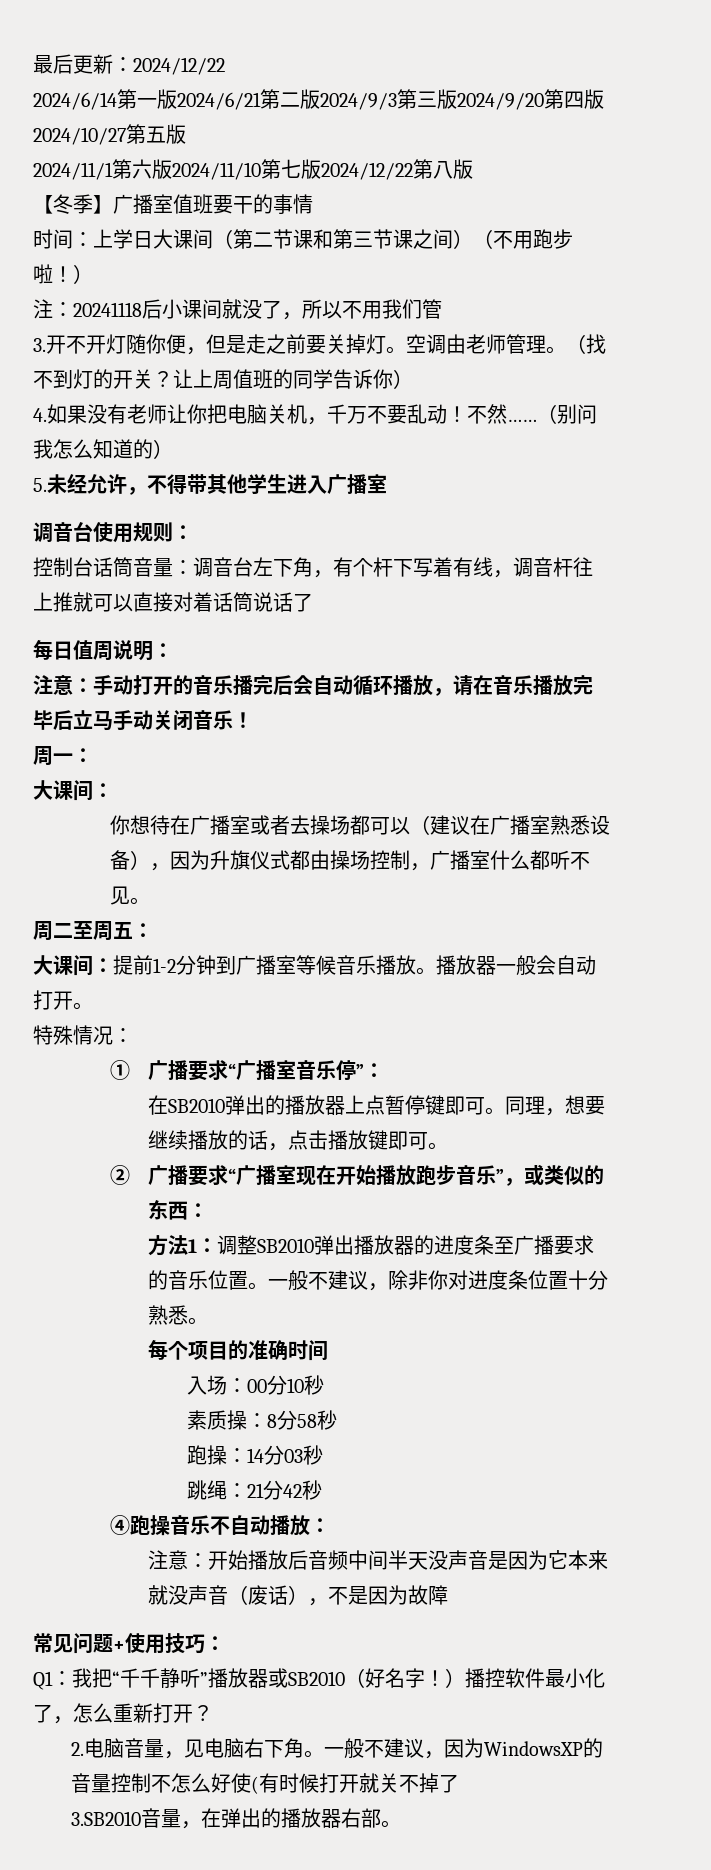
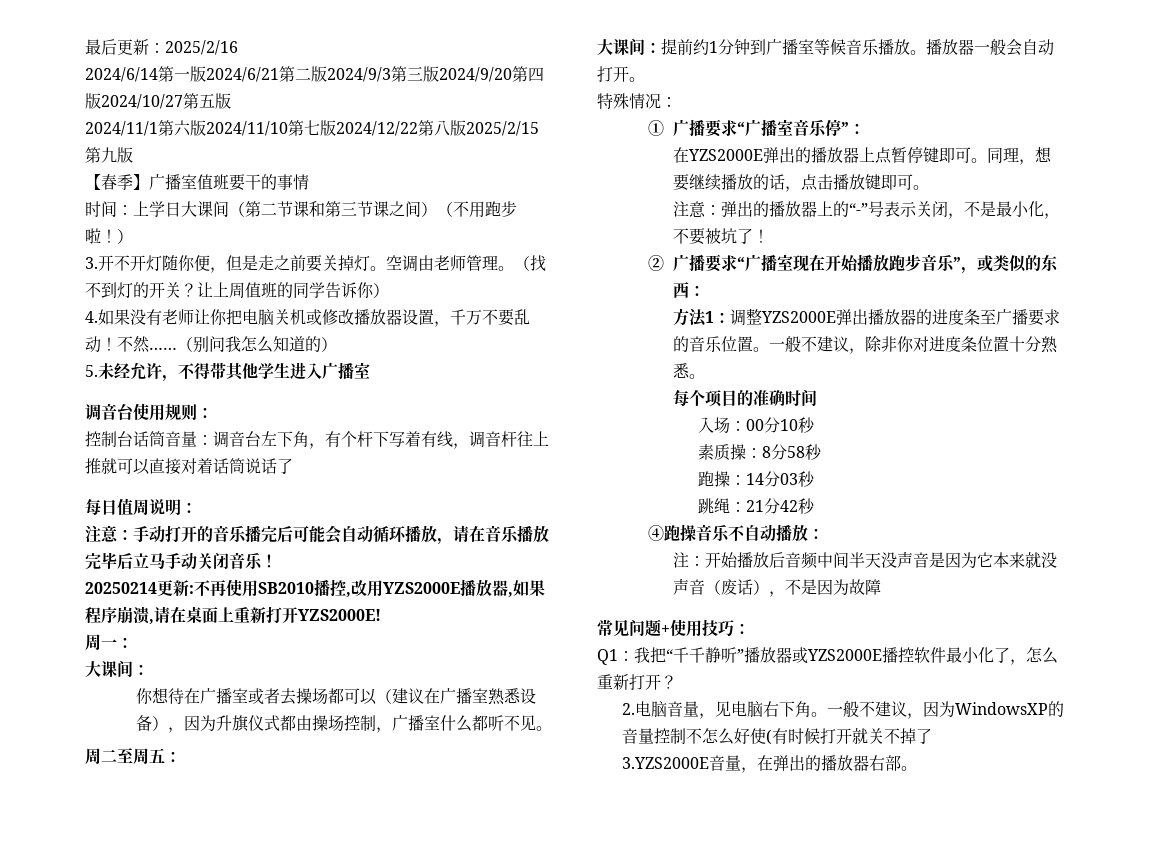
- 最后更新：2024/12/22
+ 最后更新：2025/2/16
- 2024/11/1第六版2024/11/10第七版2024/12/22第八版
+ 2024/11/1第六版2024/11/10第七版2024/12/22第八版2025/2/15第九版
- 【冬季】广播室值班要干的事情
+ 【春季】广播室值班要干的事情
- 注：20241118后小课间就没了，所以不用我们管
- 4.如果没有老师让你把电脑关机，千万不要乱动！
+ 4.如果没有老师让你把电脑关机或修改播放器设置，千万不要乱动！
- 注意：手动打开的音乐播完后会自动循环播放，请在音乐播放完毕后立马手动关闭音乐！
+ 注意：手动打开的音乐播完后可能会自动循环播放，请在音乐播放完毕后立马手动关闭音乐！
+ 20250214更新:不再使用SB2010播控,改用YZS2000E播放器,如果程序崩溃,请在桌面上重新打开YZS2000E!
- 大课间：提前1-2分钟到广播室等候音乐播放。
+ 大课间：提前约1分钟到广播室等候音乐播放。
- 在SB2010弹出的播放器上点暂停键即可。
+ 在YZS2000E弹出的播放器上点暂停键即可。
+ 注意：弹出的播放器上的“-”号表示关闭，不是最小化，不要被坑了！
- 方法1：调整SB2010弹出播放器的进度条至广播要求的音乐位置。
+ 方法1：调整YZS2000E弹出播放器的进度条至广播要求的音乐位置。
- 注意：开始播放后音频中间半天没声音是因为它本来就没声音（废话），不是因为故障
+ 注：开始播放后音频中间半天没声音是因为它本来就没声音（废话），不是因为故障
- Q1：我把“千千静听”播放器或SB2010（好名字！）播控软件最小化了，怎么重新打开？
+ Q1：我把“千千静听”播放器或YZS2000E播控软件最小化了，怎么重新打开？
- 3.SB2010音量，在弹出的播放器右部。
+ 3.YZS2000E音量，在弹出的播放器右部。

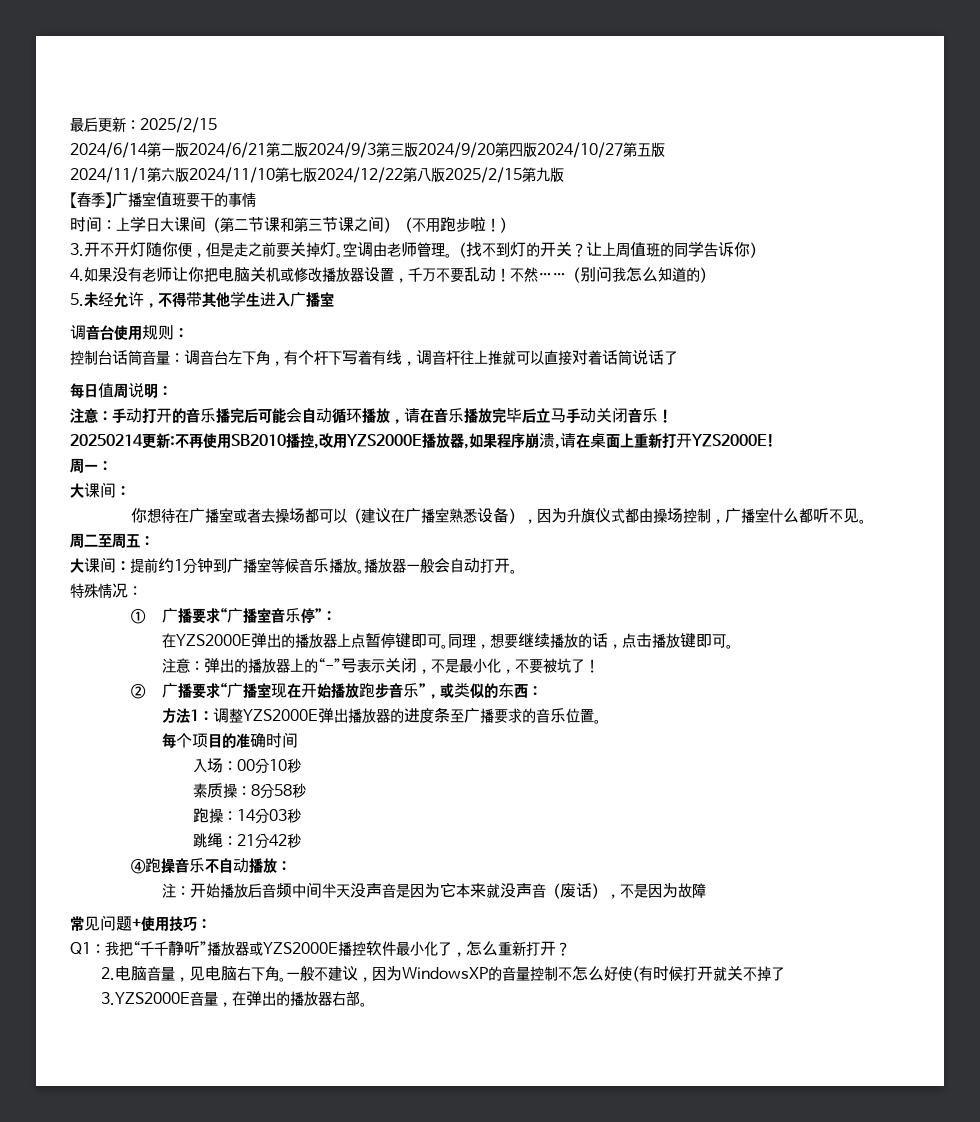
- 最后更新：2025/2/16
+ 最后更新：2025/2/15
- 一般不建议，除非你对进度条位置十分熟悉。

